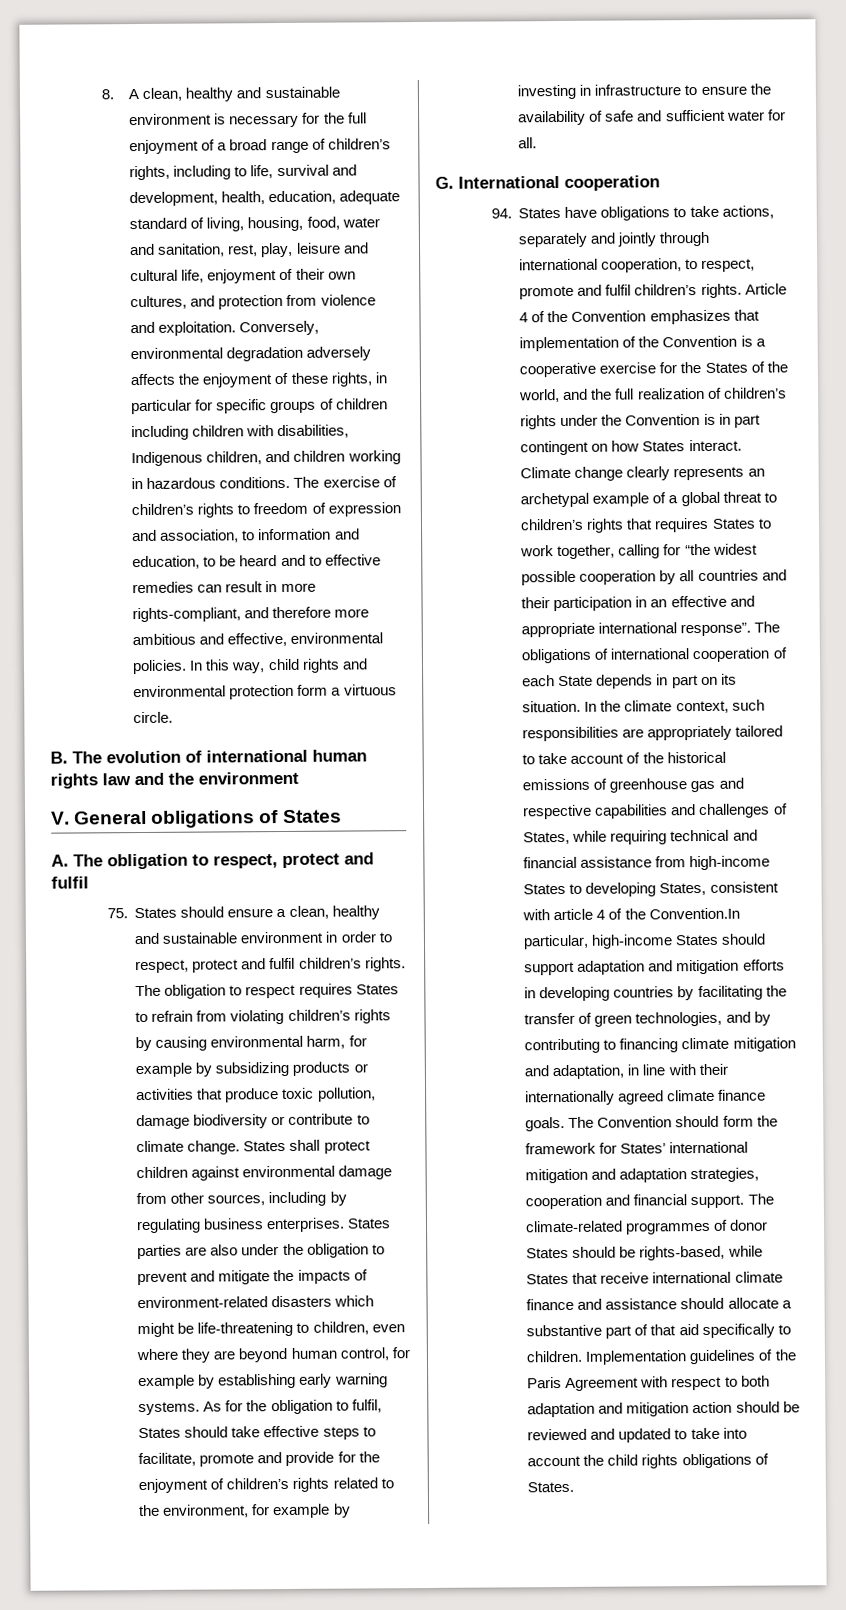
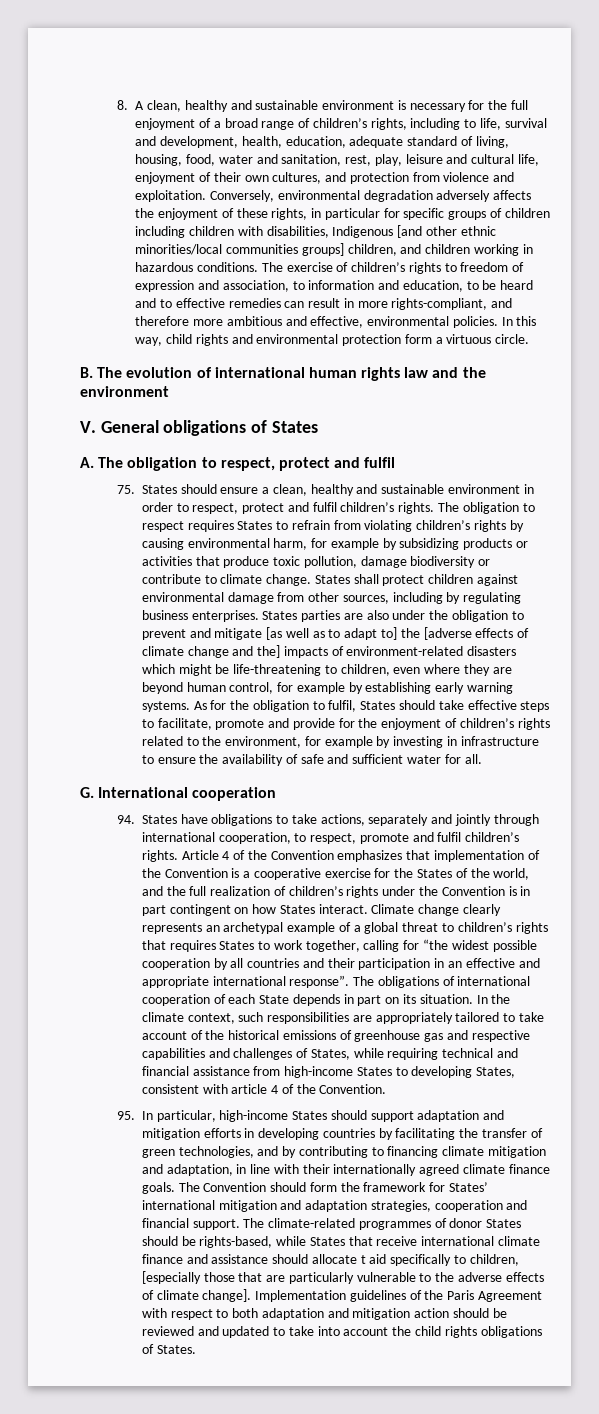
- Conversely, environmental degradation adversely affects the enjoyment of these rights, in particular for specific groups of children including children with disabilities, Indigenous children, and children working in hazardous conditions.
+ Conversely, environmental degradation adversely affects the enjoyment of these rights, in particular for specific groups of children including children with disabilities, Indigenous [and other ethnic minorities/local communities groups] children, and children working in hazardous conditions.
- States parties are also under the obligation to prevent and mitigate the impacts of environment-related disasters which might be life-threatening to children, even where they are beyond human control, for example by establishing early warning systems.
+ States parties are also under the obligation to prevent and mitigate [as well as to adapt to] the [adverse effects of climate change and the] impacts of environment-related disasters which might be life-threatening to children, even where they are beyond human control, for example by establishing early warning systems.
- In the climate context, such responsibilities are appropriately tailored to take account of the historical emissions of greenhouse gas and respective capabilities and challenges of States, while requiring technical and financial assistance from high-income States to developing States, consistent with article 4 of the Convention.In particular, high-income States should support adaptation and mitigation efforts in developing countries by facilitating the transfer of green technologies, and by contributing to financing climate mitigation and adaptation, in line with their internationally agreed climate finance goals.
+ In the climate context, such responsibilities are appropriately tailored to take account of the historical emissions of greenhouse gas and respective capabilities and challenges of States, while requiring technical and financial assistance from high-income States to developing States, consistent with article 4 of the Convention.
+ 95. In particular, high-income States should support adaptation and mitigation efforts in developing countries by facilitating the transfer of green technologies, and by contributing to financing climate mitigation and adaptation, in line with their internationally agreed climate finance goals.
- The climate-related programmes of donor States should be rights-based, while States that receive international climate finance and assistance should allocate a substantive part of that aid specifically to children.
+ The climate-related programmes of donor States should be rights-based, while States that receive international climate finance and assistance should allocate t aid specifically to children, [especially those that are particularly vulnerable to the adverse effects of climate change].

